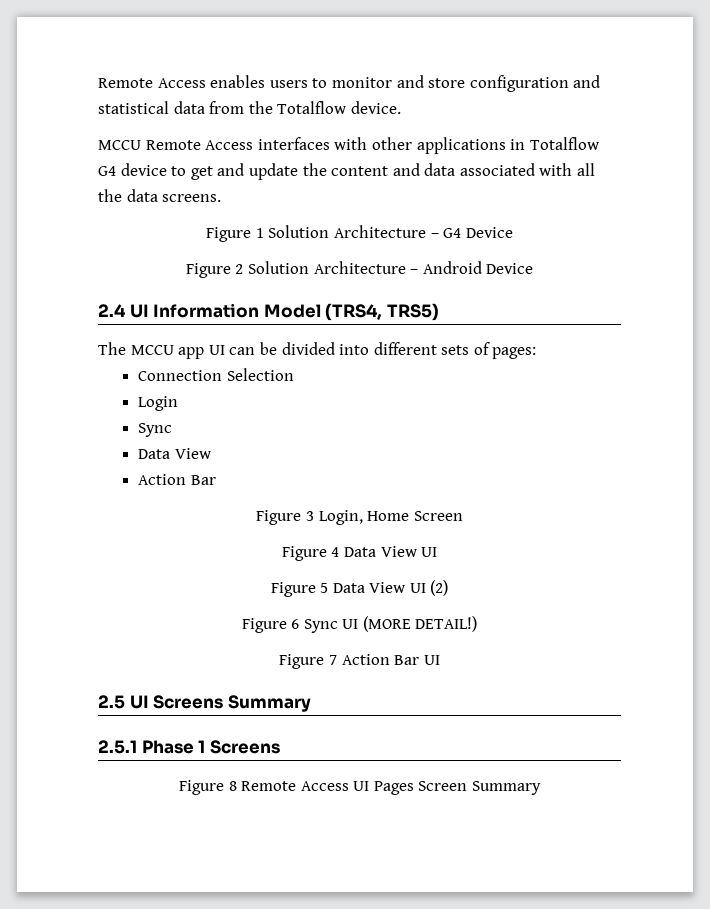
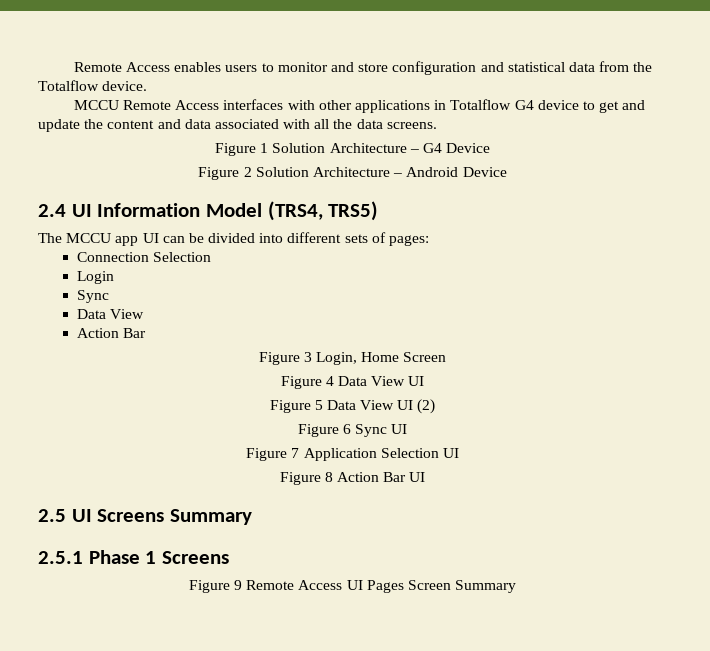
- Figure 6 Sync UI (MORE DETAIL!)
+ Figure 6 Sync UI
- Figure 7 Action Bar UI
+ Figure 7 Application Selection UI
+ Figure 8 Action Bar UI
- Figure 8 Remote Access UI Pages Screen Summary
+ Figure 9 Remote Access UI Pages Screen Summary

